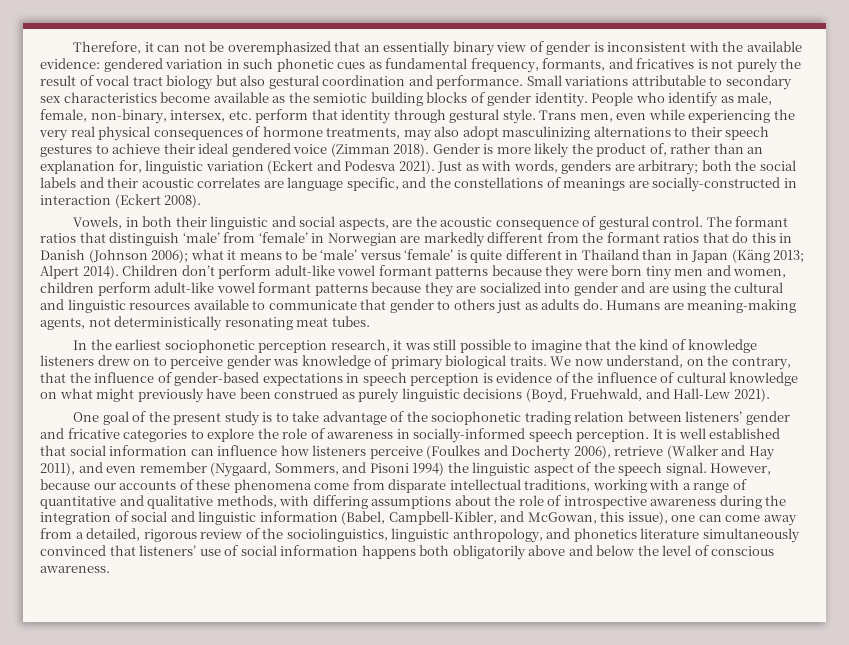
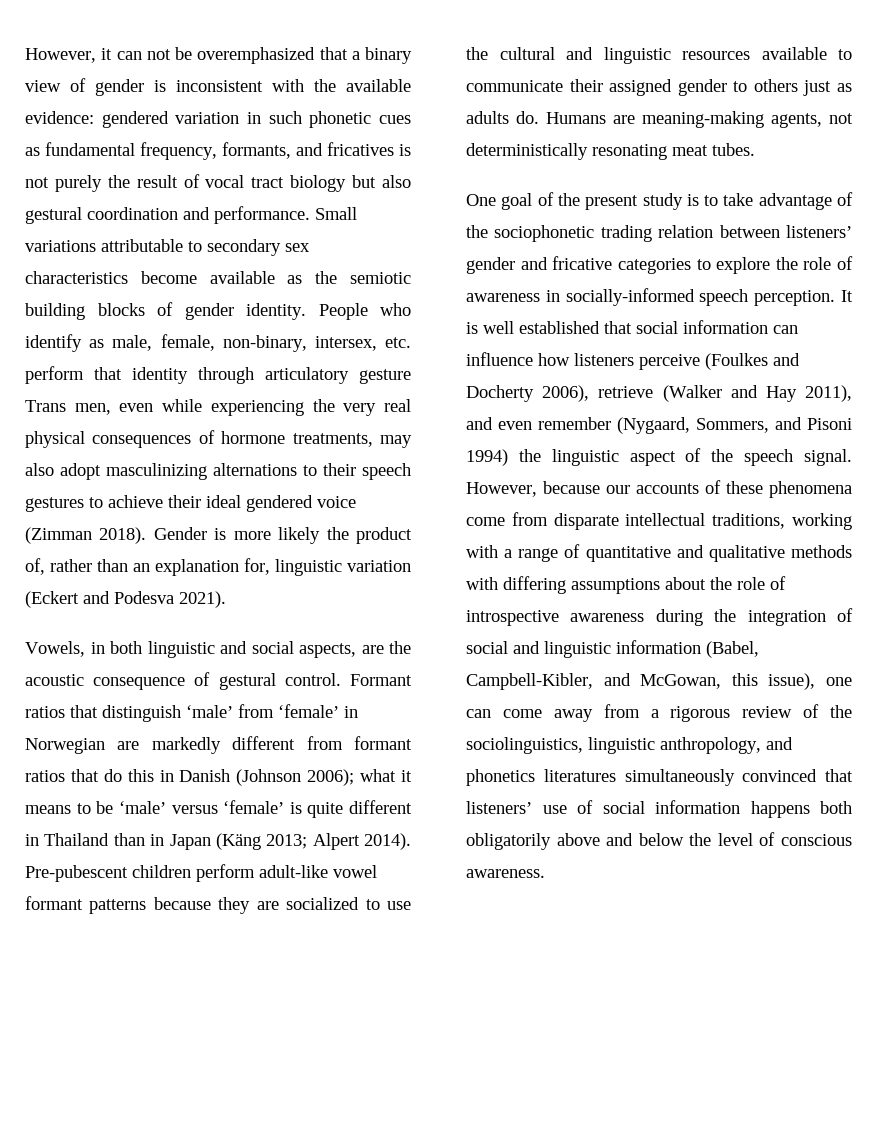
- Therefore, it can not be overemphasized that an essentially binary view of gender is inconsistent with the available evidence: gendered variation in such phonetic cues as fundamental frequency, formants, and fricatives is not purely the result of vocal tract biology but also gestural coordination and performance.
+ However, it can not be overemphasized that a binary view of gender is inconsistent with the available evidence: gendered variation in such phonetic cues as fundamental frequency, formants, and fricatives is not purely the result of vocal tract biology but also gestural coordination and performance.
- People who identify as male, female, non-binary, intersex, etc. perform that identity through gestural style. Trans men, even while experiencing the very real physical consequences of hormone treatments, may also adopt masculinizing alternations to their speech gestures to achieve their ideal gendered voice (Zimman 2018).
+ People who identify as male, female, non-binary, intersex, etc. perform that identity through articulatory gesture Trans men, even while experiencing the very real physical consequences of hormone treatments, may also adopt masculinizing alternations to their speech gestures to achieve their ideal gendered voice (Zimman 2018).
- Just as with words, genders are arbitrary; both the social labels and their acoustic correlates are language specific, and the constellations of meanings are socially-constructed in interaction (Eckert 2008).
- Vowels, in both their linguistic and social aspects, are the acoustic consequence of gestural control.
+ Vowels, in both linguistic and social aspects, are the acoustic consequence of gestural control.
- The formant ratios that distinguish ‘male’ from ‘female’ in Norwegian are markedly different from the formant ratios that do this in Danish (Johnson 2006); what it means to be ‘male’ versus ‘female’ is quite different in Thailand than in Japan (Käng 2013; Alpert 2014).
+ Formant ratios that distinguish ‘male’ from ‘female’ in Norwegian are markedly different from formant ratios that do this in Danish (Johnson 2006); what it means to be ‘male’ versus ‘female’ is quite different in Thailand than in Japan (Käng 2013; Alpert 2014).
- Children don’t perform adult-like vowel formant patterns because they were born tiny men and women, children perform adult-like vowel formant patterns because they are socialized into gender and are using the cultural and linguistic resources available to communicate that gender to others just as adults do.
+ Pre-pubescent children perform adult-like vowel formant patterns because they are socialized to use the cultural and linguistic resources available to communicate their assigned gender to others just as adults do.
- In the earliest sociophonetic perception research, it was still possible to imagine that the kind of knowledge listeners drew on to perceive gender was knowledge of primary biological traits. We now understand, on the contrary, that the influence of gender-based expectations in speech perception is evidence of the influence of cultural knowledge on what might previously have been construed as purely linguistic decisions (Boyd, Fruehwald, and Hall-Lew 2021).
- However, because our accounts of these phenomena come from disparate intellectual traditions, working with a range of quantitative and qualitative methods, with differing assumptions about the role of introspective awareness during the integration of social and linguistic information (Babel, Campbell-Kibler, and McGowan, this issue), one can come away from a detailed, rigorous review of the sociolinguistics, linguistic anthropology, and phonetics literature simultaneously convinced that listeners’ use of social information happens both obligatorily above and below the level of conscious awareness.
+ However, because our accounts of these phenomena come from disparate intellectual traditions, working with a range of quantitative and qualitative methods with differing assumptions about the role of introspective awareness during the integration of social and linguistic information (Babel, Campbell-Kibler, and McGowan, this issue), one can come away from a rigorous review of the sociolinguistics, linguistic anthropology, and phonetics literatures simultaneously convinced that listeners’ use of social information happens both obligatorily above and below the level of conscious awareness.

